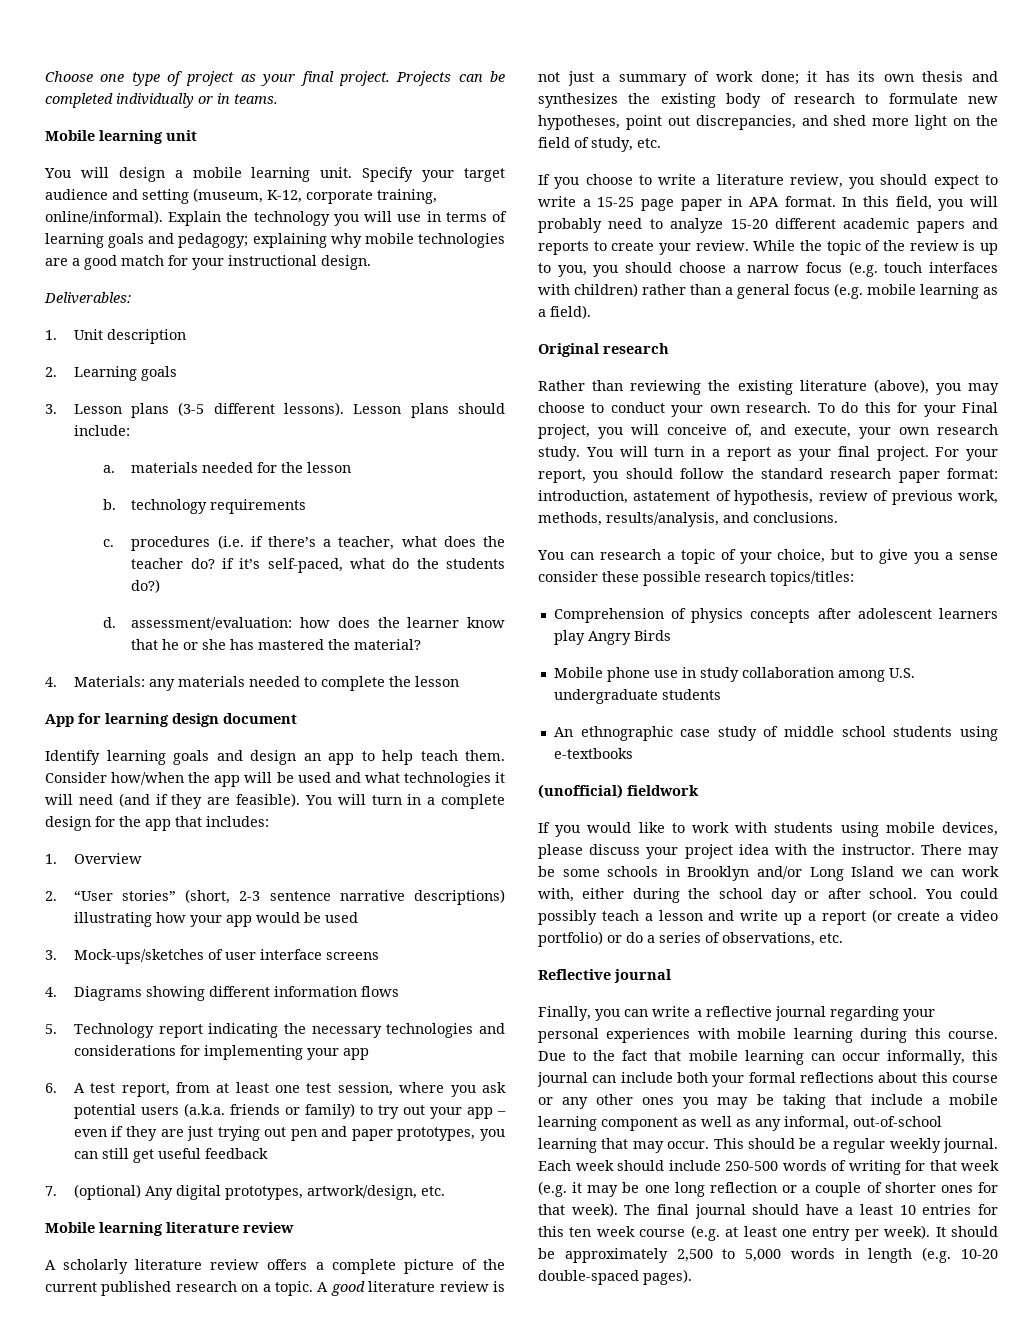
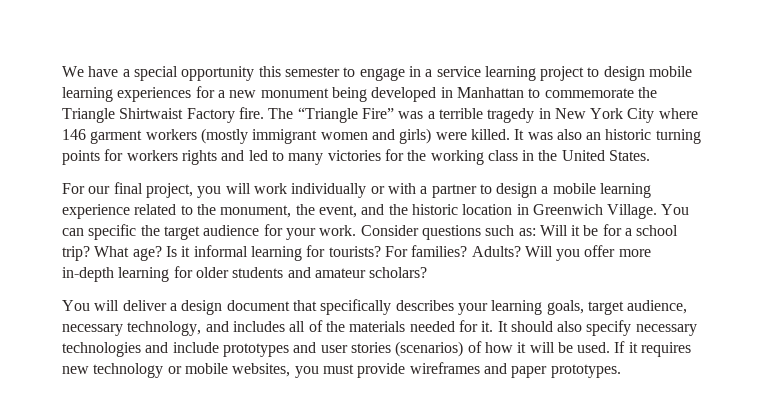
- Choose one type of project as your final project. Projects can be completed individually or in teams.
- Mobile learning unit
- You will design a mobile learning unit. Specify your target audience and setting (museum, K-12, corporate training, online/informal). Explain the technology you will use in terms of learning goals and pedagogy; explaining why mobile technologies are a good match for your instructional design.
- Deliverables:
- 1. Unit description
- 2. Learning goals
- 3. Lesson plans (3-5 different lessons). Lesson plans should include:
- a. materials needed for the lesson
- b. technology requirements
- c. procedures (i.e. if there’s a teacher, what does the teacher do? if it’s self-paced, what do the students do?)
- d. assessment/evaluation: how does the learner know that he or she has mastered the material?
- 4. Materials: any materials needed to complete the lesson
- App for learning design document
- Identify learning goals and design an app to help teach them. Consider how/when the app will be used and what technologies it will need (and if they are feasible). You will turn in a complete design for the app that includes:
- 1. Overview
- 2. “User stories” (short, 2-3 sentence narrative descriptions) illustrating how your app would be used
- 3. Mock-ups/sketches of user interface screens
- 4. Diagrams showing different information flows
- 5. Technology report indicating the necessary technologies and considerations for implementing your app
- 6. A test report, from at least one test session, where you ask potential users (a.k.a. friends or family) to try out your app – even if they are just trying out pen and paper prototypes, you can still get useful feedback
- 7. (optional) Any digital prototypes, artwork/design, etc.
- Mobile learning literature review
- A scholarly literature review offers a complete picture of the current published research on a topic. A good literature review is not just a summary of work done; it has its own thesis and synthesizes the existing body of research to formulate new hypotheses, point out discrepancies, and shed more light on the field of study, etc.
- If you choose to write a literature review, you should expect to write a 15-25 page paper in APA format. In this field, you will probably need to analyze 15-20 different academic papers and reports to create your review. While the topic of the review is up to you, you should choose a narrow focus (e.g. touch interfaces with children) rather than a general focus (e.g. mobile learning as a field).
- Original research
- Rather than reviewing the existing literature (above), you may choose to conduct your own research. To do this for your Final project, you will conceive of, and execute, your own research study. You will turn in a report as your final project. For your report, you should follow the standard research paper format: introduction, astatement of hypothesis, review of previous work, methods, results/analysis, and conclusions.
- You can research a topic of your choice, but to give you a sense consider these possible research topics/titles:
- Comprehension of physics concepts after adolescent learners play Angry Birds
- Mobile phone use in study collaboration among U.S. undergraduate students
- An ethnographic case study of middle school students using e-textbooks
- (unofficial) fieldwork
- If you would like to work with students using mobile devices, please discuss your project idea with the instructor. There may be some schools in Brooklyn and/or Long Island we can work with, either during the school day or after school. You could possibly teach a lesson and write up a report (or create a video portfolio) or do a series of observations, etc.
- Reflective journal
- Finally, you can write a reflective journal regarding your personal experiences with mobile learning during this course. Due to the fact that mobile learning can occur informally, this journal can include both your formal reflections about this course or any other ones you may be taking that include a mobile learning component as well as any informal, out-of-school learning that may occur. This should be a regular weekly journal. Each week should include 250-500 words of writing for that week (e.g. it may be one long reflection or a couple of shorter ones for that week). The final journal should have a least 10 entries for this ten week course (e.g. at least one entry per week). It should be approximately 2,500 to 5,000 words in length (e.g. 10-20 double-spaced pages).
+ We have a special opportunity this semester to engage in a service learning project to design mobile learning experiences for a new monument being developed in Manhattan to commemorate the Triangle Shirtwaist Factory fire. The “Triangle Fire” was a terrible tragedy in New York City where 146 garment workers (mostly immigrant women and girls) were killed. It was also an historic turning points for workers rights and led to many victories for the working class in the United States.
+ For our final project, you will work individually or with a partner to design a mobile learning experience related to the monument, the event, and the historic location in Greenwich Village. You can specific the target audience for your work. Consider questions such as: Will it be for a school trip? What age? Is it informal learning for tourists? For families? Adults? Will you offer more in-depth learning for older students and amateur scholars?
+ You will deliver a design document that specifically describes your learning goals, target audience, necessary technology, and includes all of the materials needed for it. It should also specify necessary technologies and include prototypes and user stories (scenarios) of how it will be used. If it requires new technology or mobile websites, you must provide wireframes and paper prototypes.

